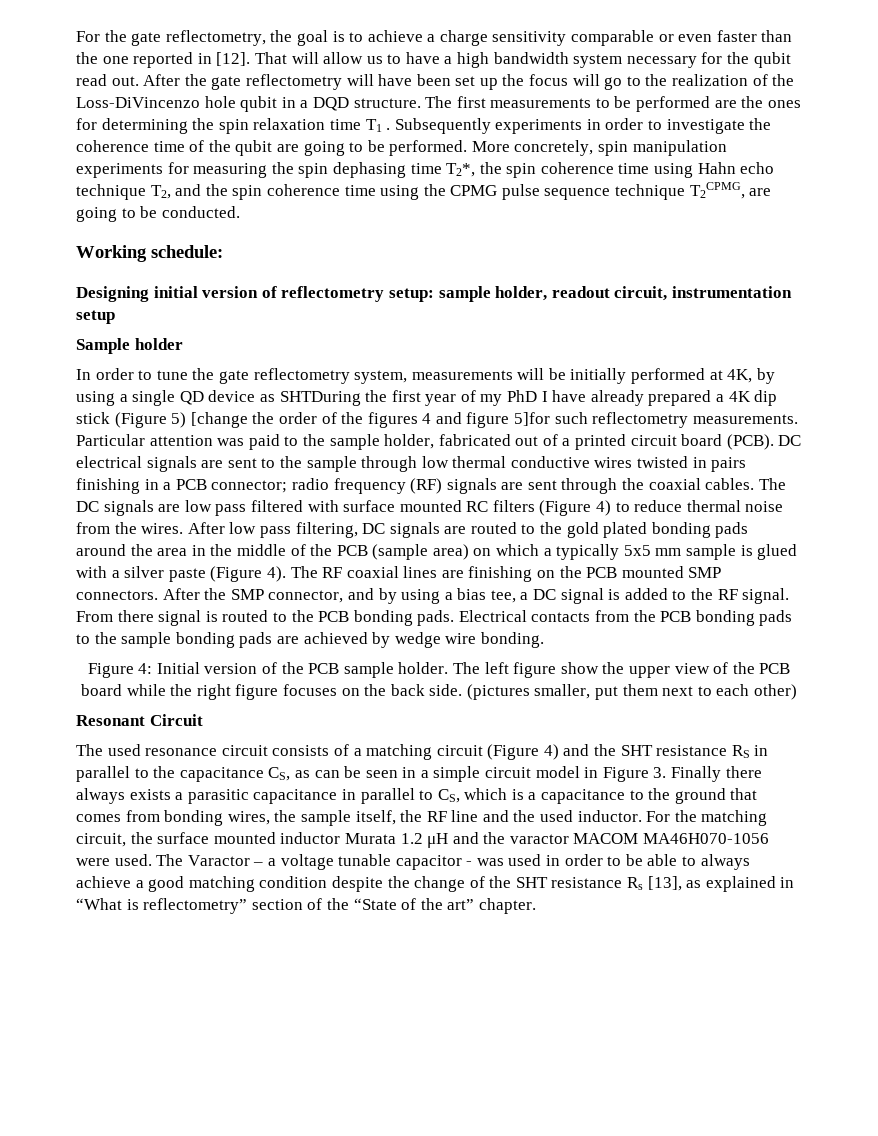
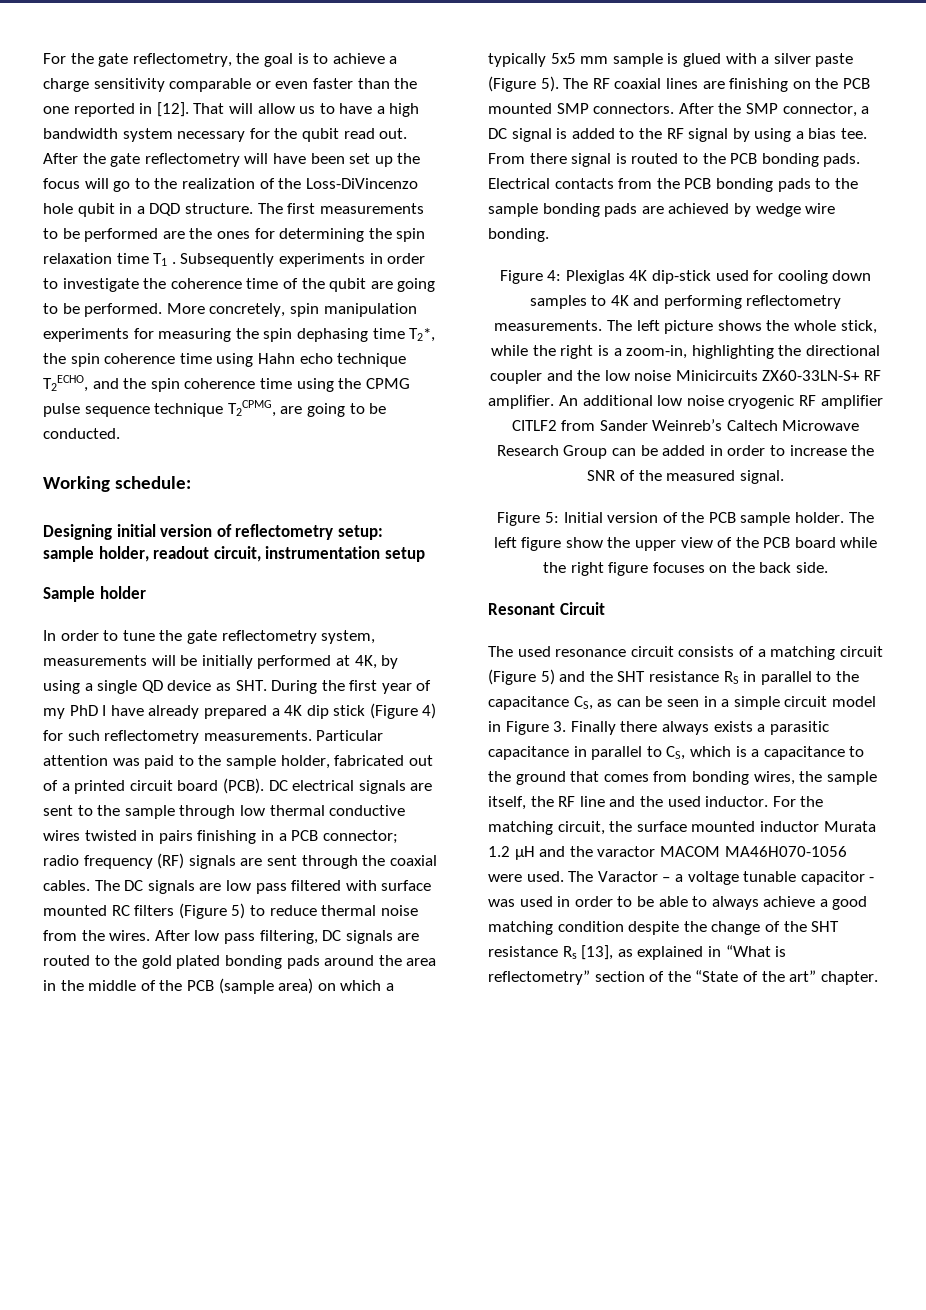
- More concretely, spin manipulation experiments for measuring the spin dephasing time T2*, the spin coherence time using Hahn echo technique T2, and the spin coherence time using the CPMG pulse sequence technique T2CPMG, are going to be conducted.
+ More concretely, spin manipulation experiments for measuring the spin dephasing time T2*, the spin coherence time using Hahn echo technique T2ECHO, and the spin coherence time using the CPMG pulse sequence technique T2CPMG, are going to be conducted.
- In order to tune the gate reflectometry system, measurements will be initially performed at 4K, by using a single QD device as SHTDuring the first year of my PhD I have already prepared a 4K dip stick (Figure 5) [change the order of the figures 4 and figure 5]for such reflectometry measurements.
+ In order to tune the gate reflectometry system, measurements will be initially performed at 4K, by using a single QD device as SHT. During the first year of my PhD I have already prepared a 4K dip stick (Figure 4) for such reflectometry measurements.
- The DC signals are low pass filtered with surface mounted RC filters (Figure 4) to reduce thermal noise from the wires.
+ The DC signals are low pass filtered with surface mounted RC filters (Figure 5) to reduce thermal noise from the wires.
- After low pass filtering, DC signals are routed to the gold plated bonding pads around the area in the middle of the PCB (sample area) on which a typically 5x5 mm sample is glued with a silver paste (Figure 4).
+ After low pass filtering, DC signals are routed to the gold plated bonding pads around the area in the middle of the PCB (sample area) on which a typically 5x5 mm sample is glued with a silver paste (Figure 5).
- After the SMP connector, and by using a bias tee, a DC signal is added to the RF signal.
+ After the SMP connector, a DC signal is added to the RF signal by using a bias tee.
- Figure 4: Initial version of the PCB sample holder.
+ Figure 4: Plexiglas 4K dip-stick used for cooling down samples to 4K and performing reflectometry measurements. The left picture shows the whole stick, while the right is a zoom-in, highlighting the directional coupler and the low noise Minicircuits ZX60-33LN-S+ RF amplifier. An additional low noise cryogenic RF amplifier CITLF2 from Sander Weinreb’s Caltech Microwave Research Group can be added in order to increase the SNR of the measured signal.
+ Figure 5: Initial version of the PCB sample holder.
- (pictures smaller, put them next to each other)
- The used resonance circuit consists of a matching circuit (Figure 4) and the SHT resistance RS in parallel to the capacitance CS, as can be seen in a simple circuit model in Figure 3. Finally there always exists a parasitic capacitance in parallel to CS, which is a capacitance to the ground that comes from bonding wires, the sample itself, the RF line and the used inductor.
+ The used resonance circuit consists of a matching circuit (Figure 5) and the SHT resistance RS in parallel to the capacitance CS, as can be seen in a simple circuit model in Figure 3. Finally there always exists a parasitic capacitance in parallel to CS, which is a capacitance to the ground that comes from bonding wires, the sample itself, the RF line and the used inductor.

